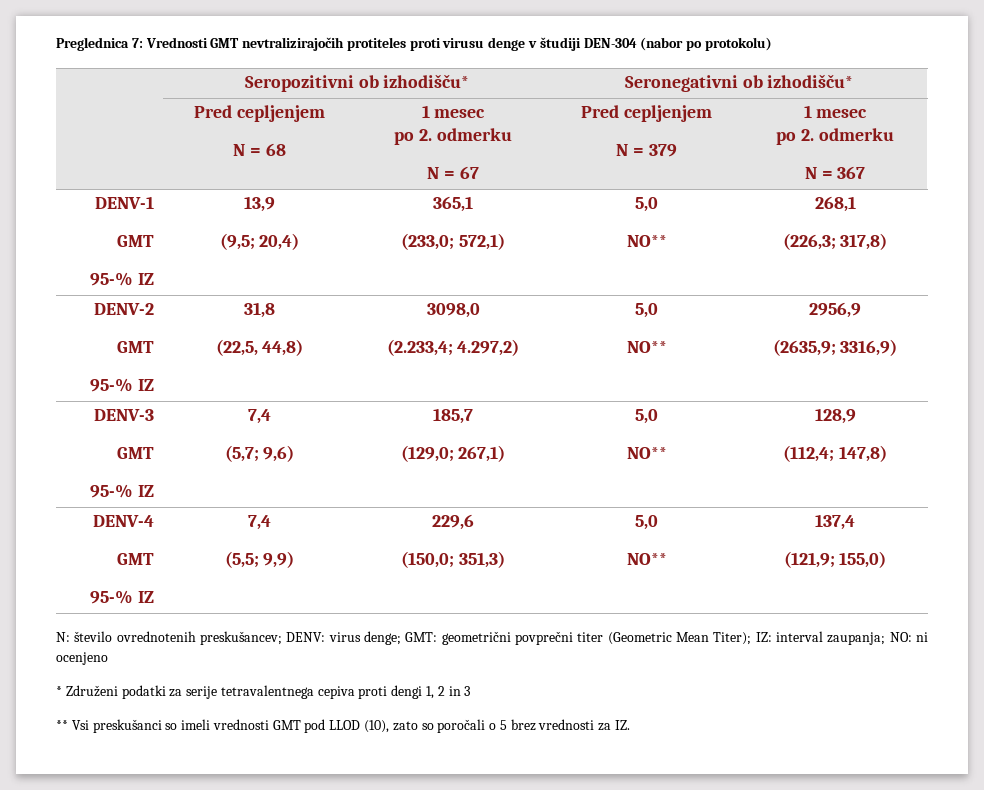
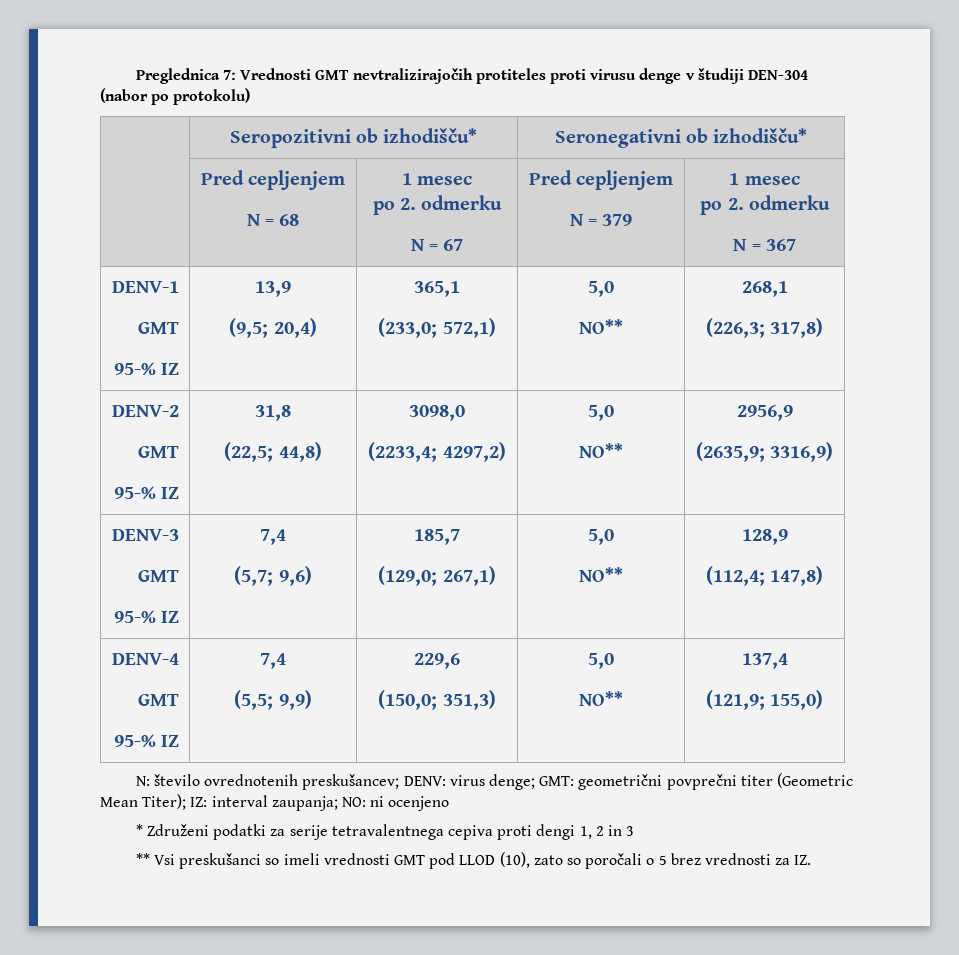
  DENV-2
  GMT
  95-% IZ | 31,8
- (22,5, 44,8) | 3098,0
- (2.233,4; 4.297,2) | 5,0
+ (22,5; 44,8) | 3098,0
+ (2233,4; 4297,2) | 5,0

